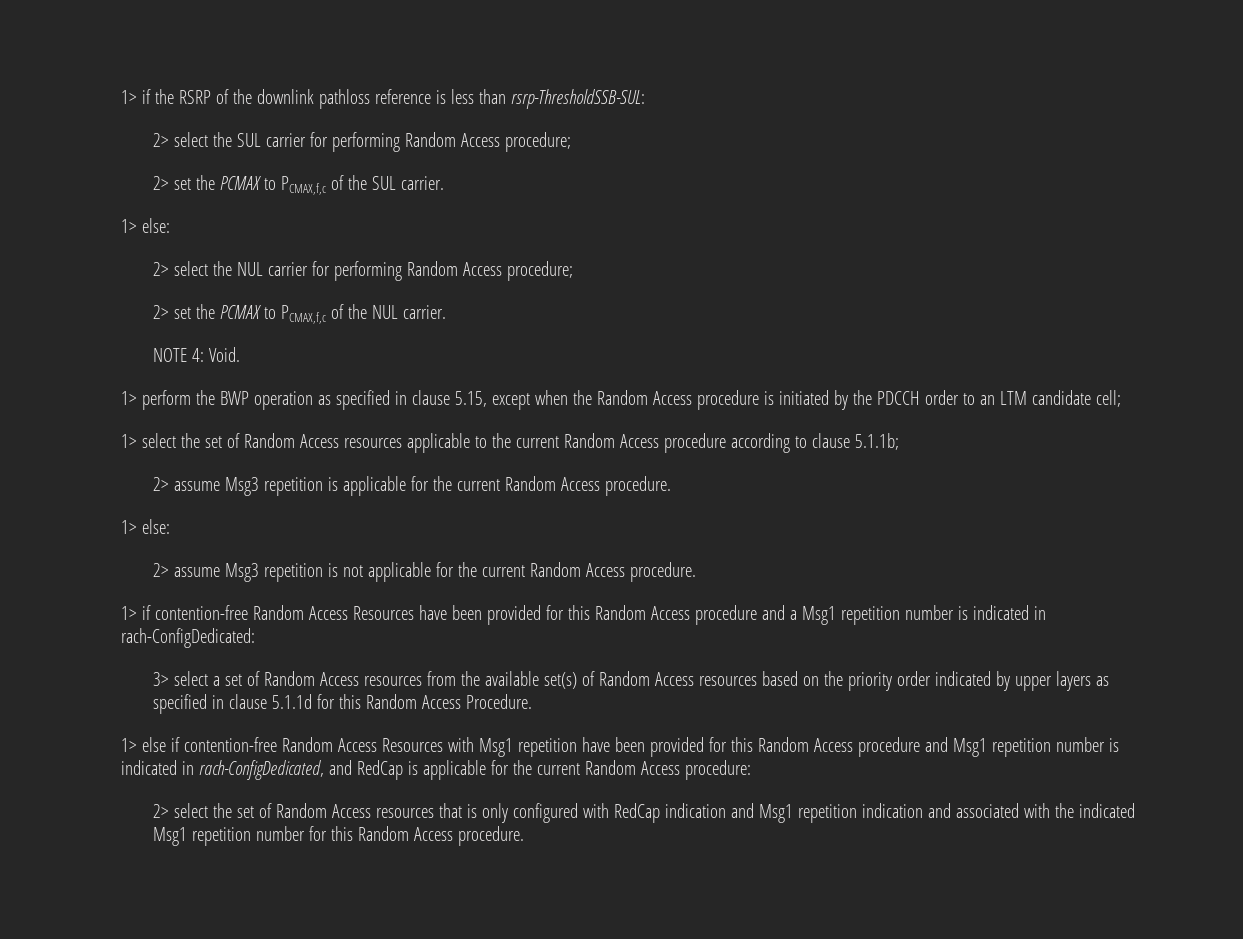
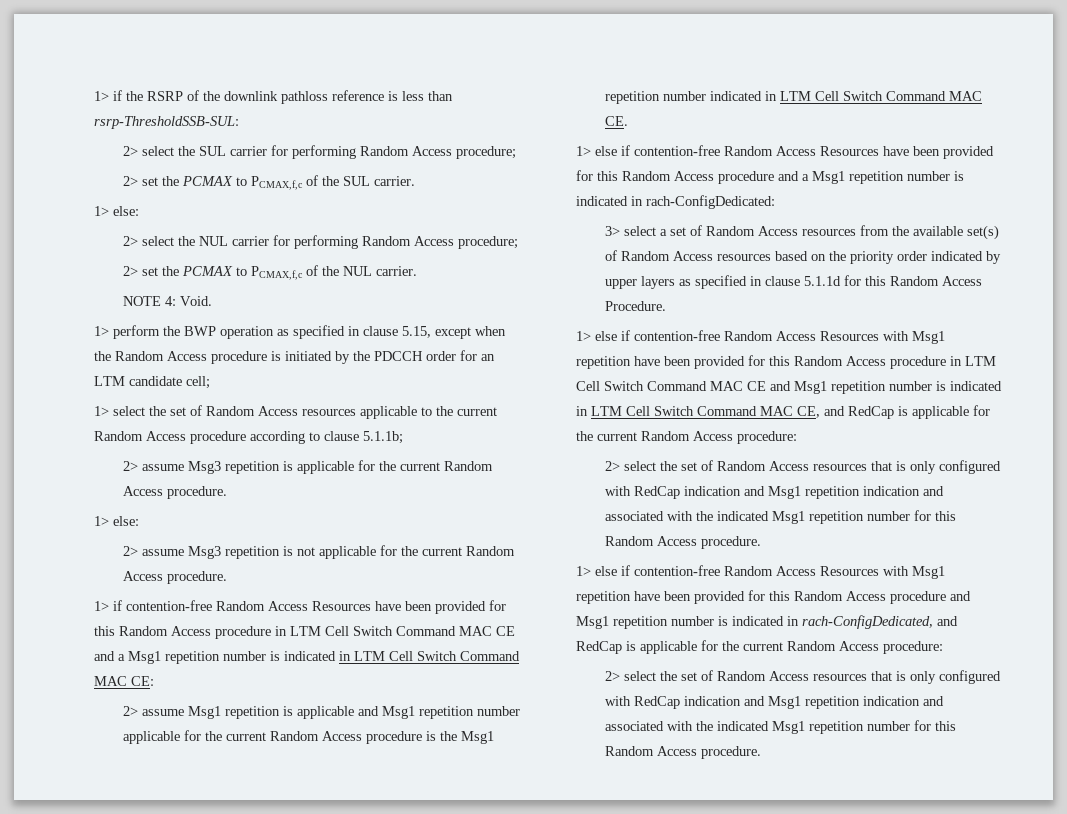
- 1> perform the BWP operation as specified in clause 5.15, except when the Random Access procedure is initiated by the PDCCH order to an LTM candidate cell;
+ 1> perform the BWP operation as specified in clause 5.15, except when the Random Access procedure is initiated by the PDCCH order for an LTM candidate cell;
- 1> if contention-free Random Access Resources have been provided for this Random Access procedure and a Msg1 repetition number is indicated in rach-ConfigDedicated:
+ 1> if contention-free Random Access Resources have been provided for this Random Access procedure in LTM Cell Switch Command MAC CE and a Msg1 repetition number is indicated in LTM Cell Switch Command MAC CE:
+ 2> assume Msg1 repetition is applicable and Msg1 repetition number applicable for the current Random Access procedure is the Msg1 repetition number indicated in LTM Cell Switch Command MAC CE.
+ 1> else if contention-free Random Access Resources have been provided for this Random Access procedure and a Msg1 repetition number is indicated in rach-ConfigDedicated:
+ 1> else if contention-free Random Access Resources with Msg1 repetition have been provided for this Random Access procedure in LTM Cell Switch Command MAC CE and Msg1 repetition number is indicated in LTM Cell Switch Command MAC CE, and RedCap is applicable for the current Random Access procedure:
+ 2> select the set of Random Access resources that is only configured with RedCap indication and Msg1 repetition indication and associated with the indicated Msg1 repetition number for this Random Access procedure.

